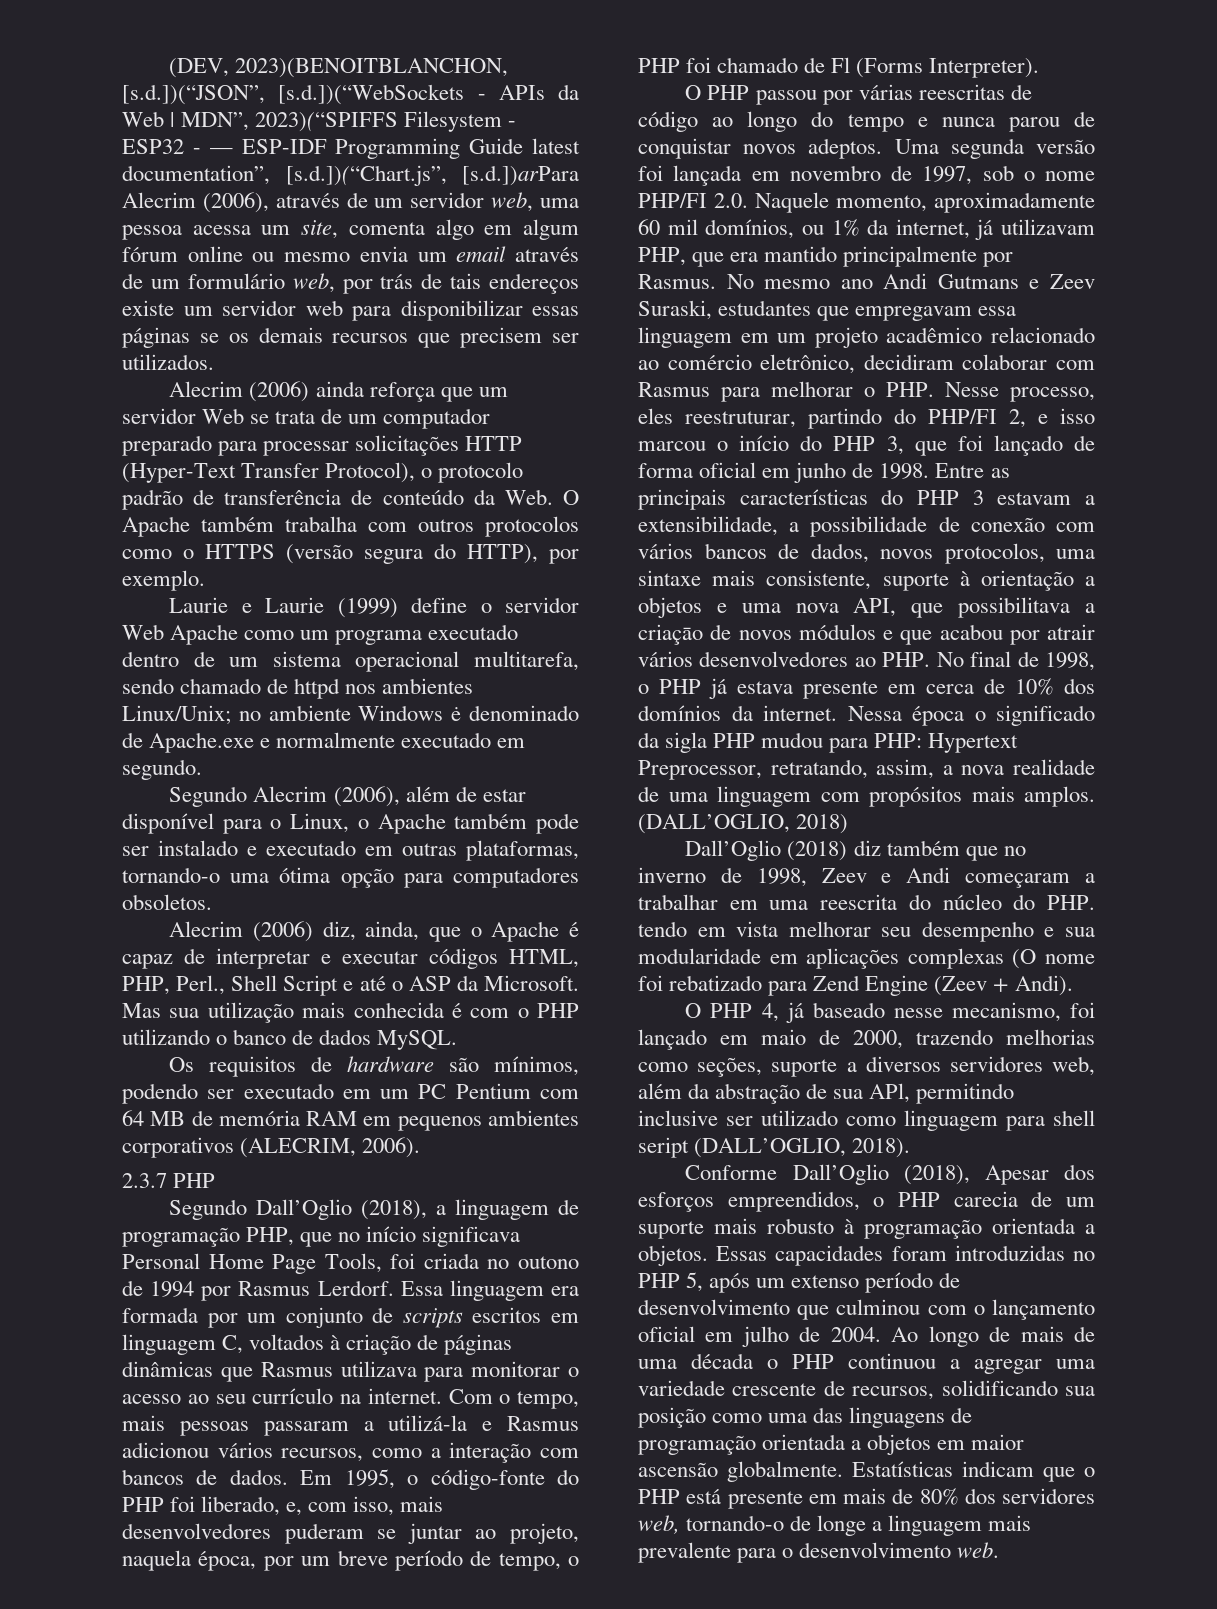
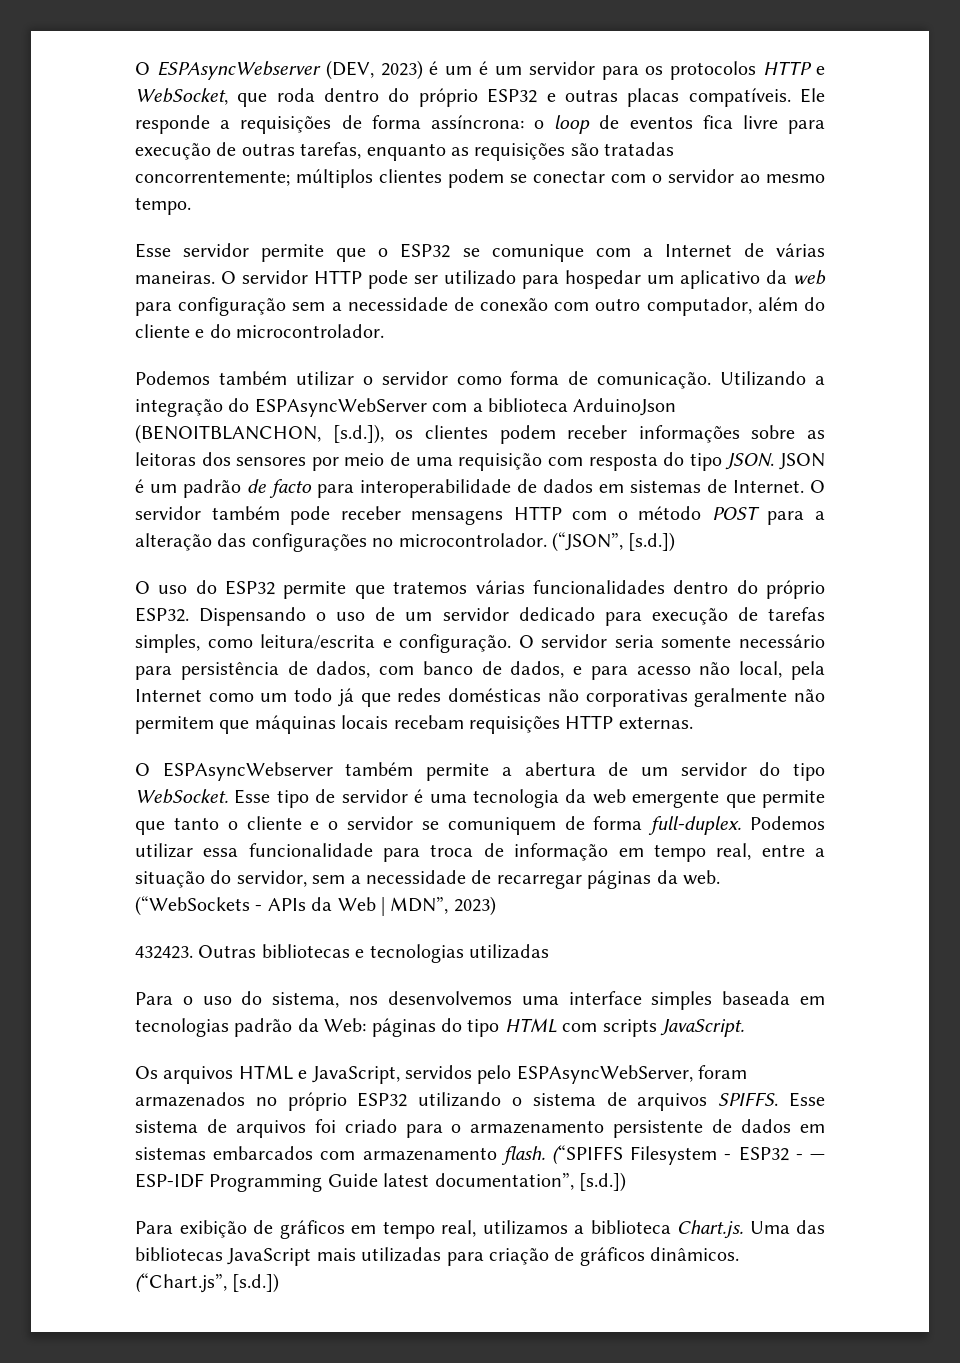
- (DEV, 2023)(BENOITBLANCHON, [s.d.])(“JSON”, [s.d.])(“WebSockets - APIs da Web | MDN”, 2023)(“SPIFFS Filesystem - ESP32 - — ESP-IDF Programming Guide latest documentation”, [s.d.])(“Chart.js”, [s.d.])arPara Alecrim (2006), através de um servidor web, uma pessoa acessa um site, comenta algo em algum fórum online ou mesmo envia um email através de um formulário web, por trás de tais endereços existe um servidor web para disponibilizar essas páginas se os demais recursos que precisem ser utilizados.
- Alecrim (2006) ainda reforça que um servidor Web se trata de um computador preparado para processar solicitações HTTP (Hyper-Text Transfer Protocol), o protocolo padrão de transferência de conteúdo da Web. O Apache também trabalha com outros protocolos como o HTTPS (versão segura do HTTP), por exemplo.
- Laurie e Laurie (1999) define o servidor Web Apache como um programa executado dentro de um sistema operacional multitarefa, sendo chamado de httpd nos ambientes Linux/Unix; no ambiente Windows ė denominado de Apache.exe e normalmente executado em segundo.
- Segundo Alecrim (2006), além de estar disponível para o Linux, o Apache também pode ser instalado e executado em outras plataformas, tornando-o uma ótima opção para computadores obsoletos.
- Alecrim (2006) diz, ainda, que o Apache é capaz de interpretar e executar códigos HTML, PHP, Perl., Shell Script e até o ASP da Microsoft. Mas sua utilização mais conhecida é com o PHP utilizando o banco de dados MySQL.
- Os requisitos de hardware são mínimos, podendo ser executado em um PC Pentium com 64 MB de memória RAM em pequenos ambientes corporativos (ALECRIM, 2006).
- 2.3.7 PHP
- Segundo Dall’Oglio (2018), a linguagem de programação PHP, que no início significava Personal Home Page Tools, foi criada no outono de 1994 por Rasmus Lerdorf. Essa linguagem era formada por um conjunto de scripts escritos em linguagem C, voltados à criação de páginas dinâmicas que Rasmus utilizava para monitorar o acesso ao seu currículo na internet. Com o tempo, mais pessoas passaram a utilizá-la e Rasmus adicionou vários recursos, como a interação com bancos de dados. Em 1995, o código-fonte do PHP foi liberado, e, com isso, mais desenvolvedores puderam se juntar ao projeto, naquela época, por um breve período de tempo, o PHP foi chamado de Fl (Forms Interpreter).
- O PHP passou por várias reescritas de código ao longo do tempo e nunca parou de conquistar novos adeptos. Uma segunda versão foi lançada em novembro de 1997, sob o nome PHP/FI 2.0. Naquele momento, aproximadamente 60 mil domínios, ou 1% da internet, já utilizavam PHP, que era mantido principalmente por Rasmus. No mesmo ano Andi Gutmans e Zeev Suraski, estudantes que empregavam essa linguagem em um projeto acadêmico relacionado ao comércio eletrônico, decidiram colaborar com Rasmus para melhorar o PHP. Nesse processo, eles reestruturar, partindo do PHP/FI 2, e isso marcou o início do PHP 3, que foi lançado de forma oficial em junho de 1998. Entre as principais características do PHP 3 estavam a extensibilidade, a possibilidade de conexão com vários bancos de dados, novos protocolos, uma sintaxe mais consistente, suporte à orientação a objetos e uma nova API, que possibilitava a criaçāo de novos módulos e que acabou por atrair vários desenvolvedores ao PHP. No final de 1998, o PHP já estava presente em cerca de 10% dos domínios da internet. Nessa época o significado da sigla PHP mudou para PHP: Hypertext Preprocessor, retratando, assim, a nova realidade de uma linguagem com propósitos mais amplos. (DALL’OGLIO, 2018)
- Dall’Oglio (2018) diz também que no inverno de 1998, Zeev e Andi começaram a trabalhar em uma reescrita do núcleo do PHP. tendo em vista melhorar seu desempenho e sua modularidade em aplicações complexas (O nome foi rebatizado para Zend Engine (Zeev + Andi).
- O PHP 4, já baseado nesse mecanismo, foi lançado em maio de 2000, trazendo melhorias como seções, suporte a diversos servidores web, além da abstração de sua APl, permitindo inclusive ser utilizado como linguagem para shell seript (DALL’OGLIO, 2018).
- Conforme Dall’Oglio (2018), Apesar dos esforços empreendidos, o PHP carecia de um suporte mais robusto à programação orientada a objetos. Essas capacidades foram introduzidas no PHP 5, após um extenso período de desenvolvimento que culminou com o lançamento oficial em julho de 2004. Ao longo de mais de uma década o PHP continuou a agregar uma variedade crescente de recursos, solidificando sua posição como uma das linguagens de programação orientada a objetos em maior ascensão globalmente. Estatísticas indicam que o PHP está presente em mais de 80% dos servidores web, tornando-o de longe a linguagem mais prevalente para o desenvolvimento web.
+ O ESPAsyncWebserver (DEV, 2023) é um é um servidor para os protocolos HTTP e WebSocket, que roda dentro do próprio ESP32 e outras placas compatíveis. Ele responde a requisições de forma assíncrona: o loop de eventos fica livre para execução de outras tarefas, enquanto as requisições são tratadas concorrentemente; múltiplos clientes podem se conectar com o servidor ao mesmo tempo.
+ Esse servidor permite que o ESP32 se comunique com a Internet de várias maneiras. O servidor HTTP pode ser utilizado para hospedar um aplicativo da web para configuração sem a necessidade de conexão com outro computador, além do cliente e do microcontrolador.
+ Podemos também utilizar o servidor como forma de comunicação. Utilizando a integração do ESPAsyncWebServer com a biblioteca ArduinoJson (BENOITBLANCHON, [s.d.]), os clientes podem receber informações sobre as leitoras dos sensores por meio de uma requisição com resposta do tipo JSON. JSON é um padrão de facto para interoperabilidade de dados em sistemas de Internet. O servidor também pode receber mensagens HTTP com o método POST para a alteração das configurações no microcontrolador. (“JSON”, [s.d.])
+ O uso do ESP32 permite que tratemos várias funcionalidades dentro do próprio ESP32. Dispensando o uso de um servidor dedicado para execução de tarefas simples, como leitura/escrita e configuração. O servidor seria somente necessário para persistência de dados, com banco de dados, e para acesso não local, pela Internet como um todo já que redes domésticas não corporativas geralmente não permitem que máquinas locais recebam requisições HTTP externas.
+ O ESPAsyncWebserver também permite a abertura de um servidor do tipo WebSocket. Esse tipo de servidor é uma tecnologia da web emergente que permite que tanto o cliente e o servidor se comuniquem de forma full-duplex. Podemos utilizar essa funcionalidade para troca de informação em tempo real, entre a situação do servidor, sem a necessidade de recarregar páginas da web. (“WebSockets - APIs da Web | MDN”, 2023)
+ 432423. Outras bibliotecas e tecnologias utilizadas
+ Para o uso do sistema, nos desenvolvemos uma interface simples baseada em tecnologias padrão da Web: páginas do tipo HTML com scripts JavaScript.
+ Os arquivos HTML e JavaScript, servidos pelo ESPAsyncWebServer, foram armazenados no próprio ESP32 utilizando o sistema de arquivos SPIFFS. Esse sistema de arquivos foi criado para o armazenamento persistente de dados em sistemas embarcados com armazenamento flash. (“SPIFFS Filesystem - ESP32 - — ESP-IDF Programming Guide latest documentation”, [s.d.])
+ Para exibição de gráficos em tempo real, utilizamos a biblioteca Chart.js. Uma das bibliotecas JavaScript mais utilizadas para criação de gráficos dinâmicos. (“Chart.js”, [s.d.])

